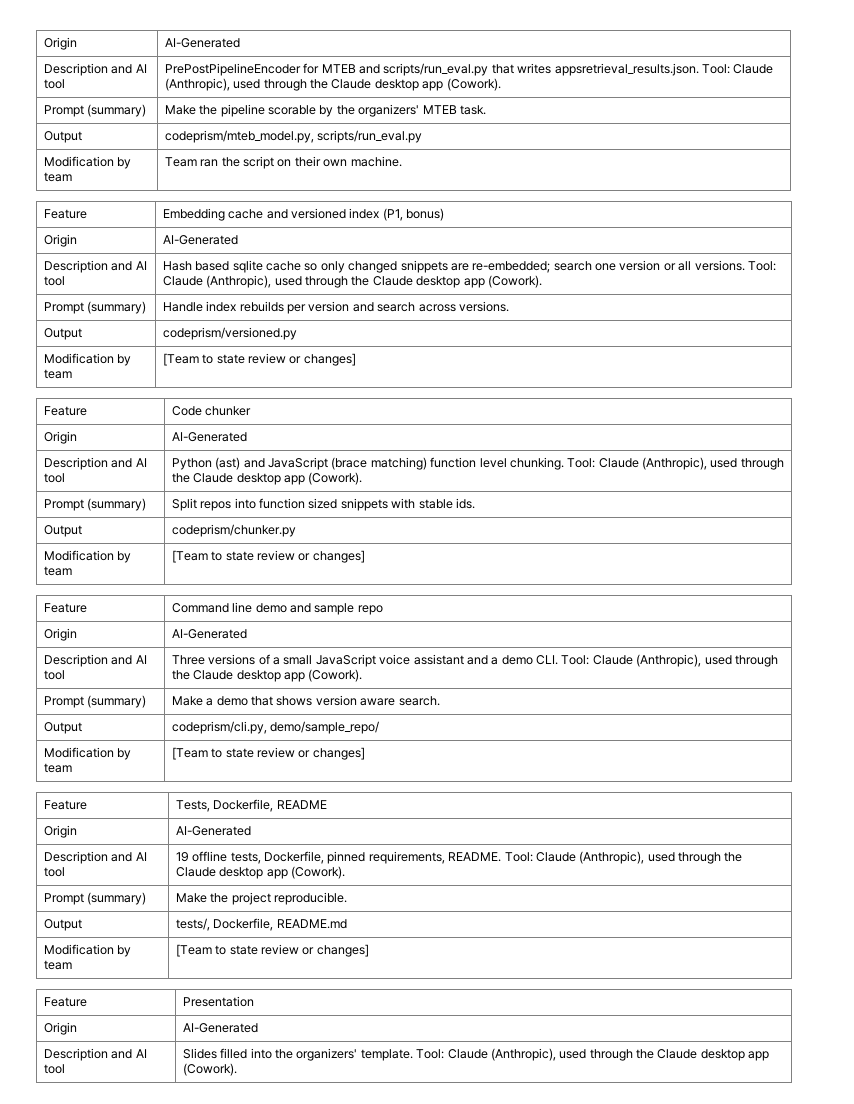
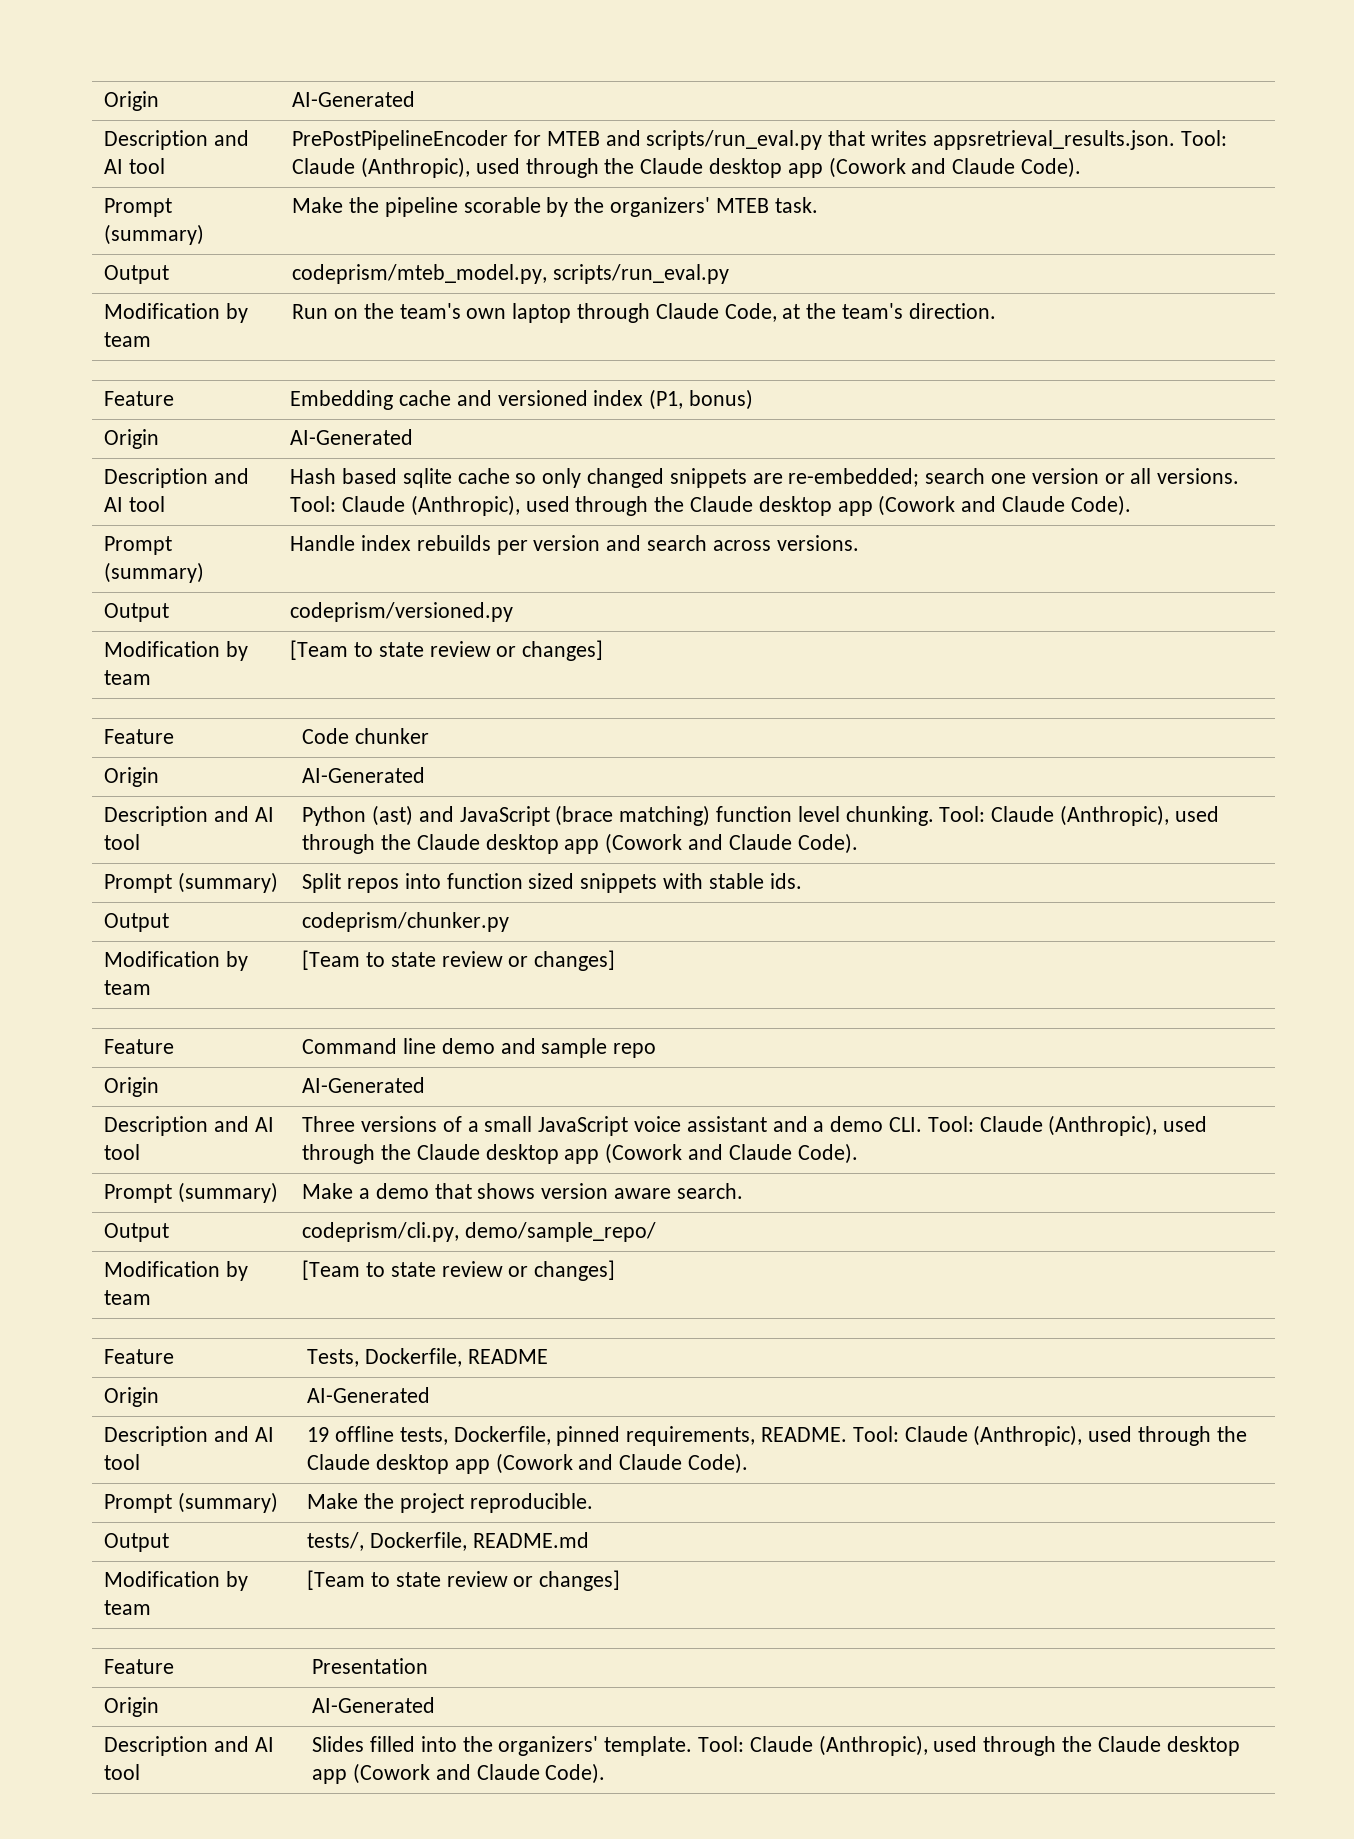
- Description and AI tool | PrePostPipelineEncoder for MTEB and scripts/run_eval.py that writes appsretrieval_results.json. Tool: Claude (Anthropic), used through the Claude desktop app (Cowork).
+ Description and AI tool | PrePostPipelineEncoder for MTEB and scripts/run_eval.py that writes appsretrieval_results.json. Tool: Claude (Anthropic), used through the Claude desktop app (Cowork and Claude Code).
- Modification by team | Team ran the script on their own machine.
+ Modification by team | Run on the team's own laptop through Claude Code, at the team's direction.
- Description and AI tool | Hash based sqlite cache so only changed snippets are re-embedded; search one version or all versions. Tool: Claude (Anthropic), used through the Claude desktop app (Cowork).
+ Description and AI tool | Hash based sqlite cache so only changed snippets are re-embedded; search one version or all versions. Tool: Claude (Anthropic), used through the Claude desktop app (Cowork and Claude Code).
- Description and AI tool | Python (ast) and JavaScript (brace matching) function level chunking. Tool: Claude (Anthropic), used through the Claude desktop app (Cowork).
+ Description and AI tool | Python (ast) and JavaScript (brace matching) function level chunking. Tool: Claude (Anthropic), used through the Claude desktop app (Cowork and Claude Code).
- Description and AI tool | Three versions of a small JavaScript voice assistant and a demo CLI. Tool: Claude (Anthropic), used through the Claude desktop app (Cowork).
+ Description and AI tool | Three versions of a small JavaScript voice assistant and a demo CLI. Tool: Claude (Anthropic), used through the Claude desktop app (Cowork and Claude Code).
- Description and AI tool | 19 offline tests, Dockerfile, pinned requirements, README. Tool: Claude (Anthropic), used through the Claude desktop app (Cowork).
+ Description and AI tool | 19 offline tests, Dockerfile, pinned requirements, README. Tool: Claude (Anthropic), used through the Claude desktop app (Cowork and Claude Code).
- Description and AI tool | Slides filled into the organizers' template. Tool: Claude (Anthropic), used through the Claude desktop app (Cowork).
+ Description and AI tool | Slides filled into the organizers' template. Tool: Claude (Anthropic), used through the Claude desktop app (Cowork and Claude Code).

